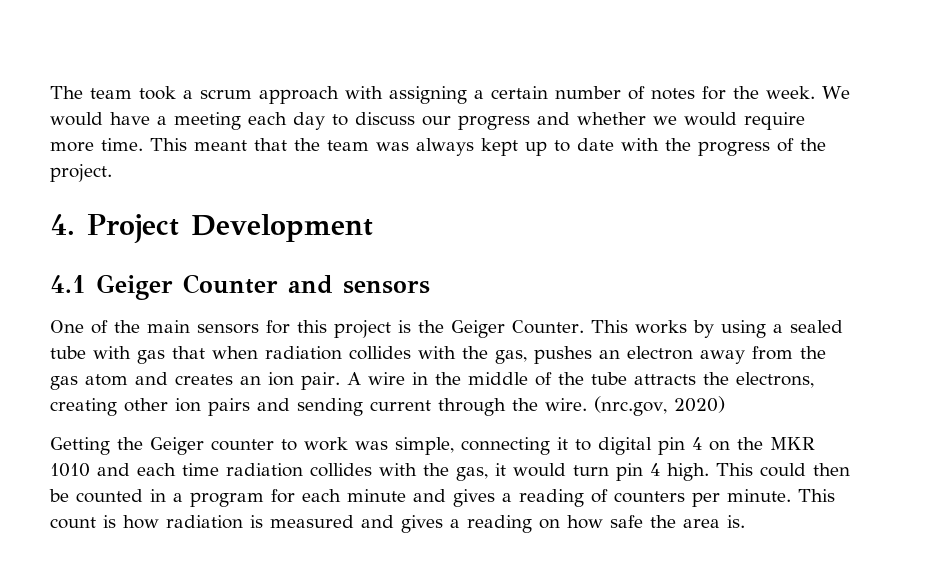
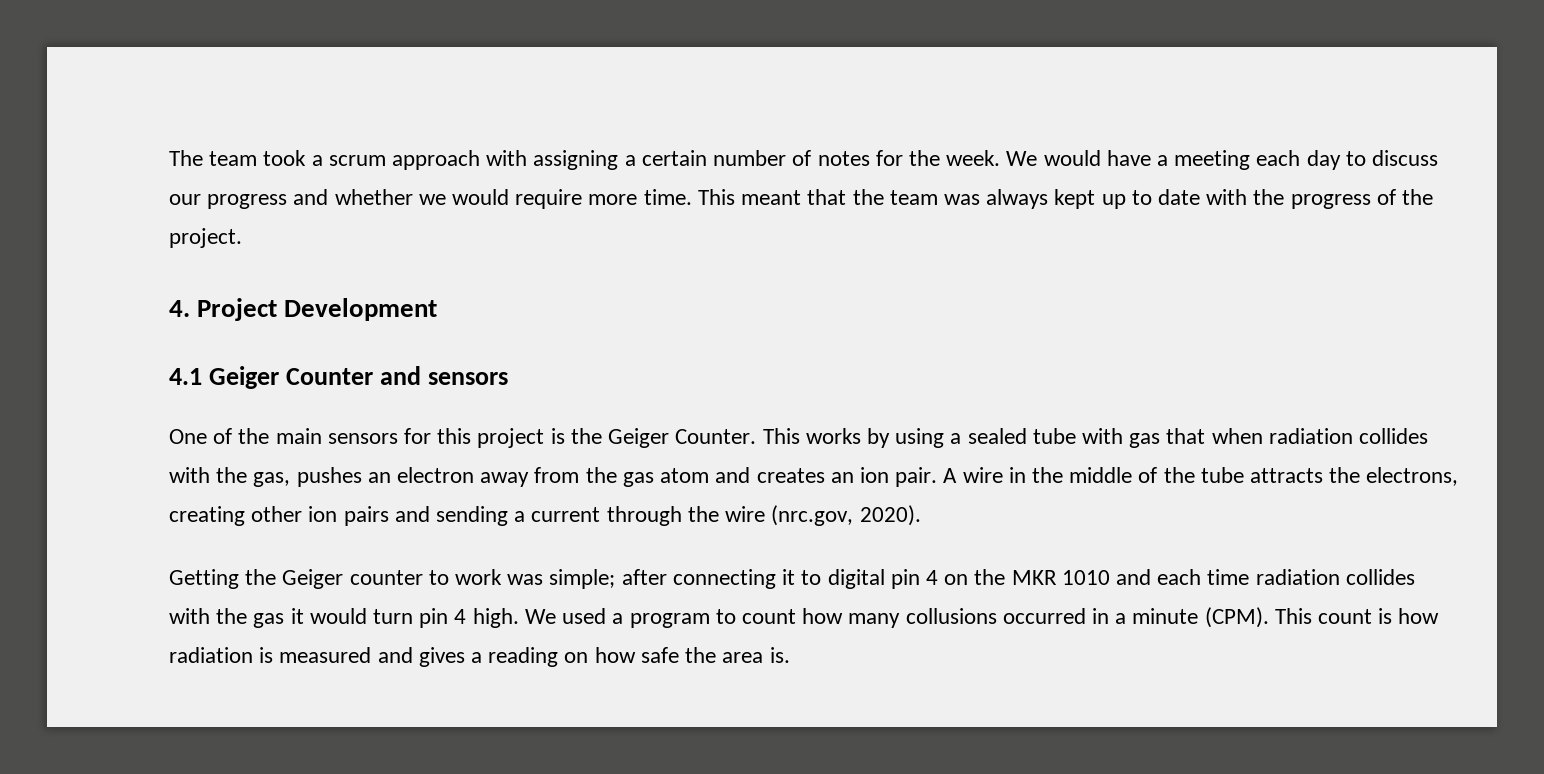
- A wire in the middle of the tube attracts the electrons, creating other ion pairs and sending current through the wire. (nrc.gov, 2020)
+ A wire in the middle of the tube attracts the electrons, creating other ion pairs and sending a current through the wire (nrc.gov, 2020).
- Getting the Geiger counter to work was simple, connecting it to digital pin 4 on the MKR 1010 and each time radiation collides with the gas, it would turn pin 4 high.
+ Getting the Geiger counter to work was simple; after connecting it to digital pin 4 on the MKR 1010 and each time radiation collides with the gas it would turn pin 4 high.
- This could then be counted in a program for each minute and gives a reading of counters per minute.
+ We used a program to count how many collusions occurred in a minute (CPM).

